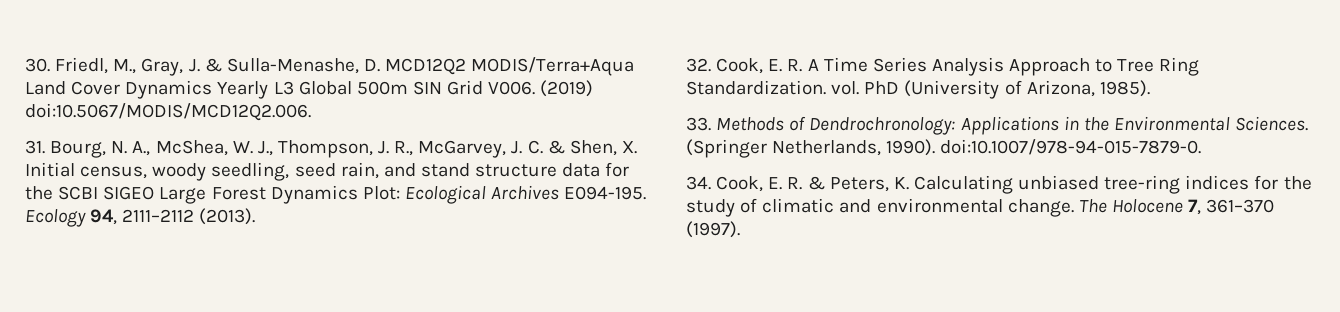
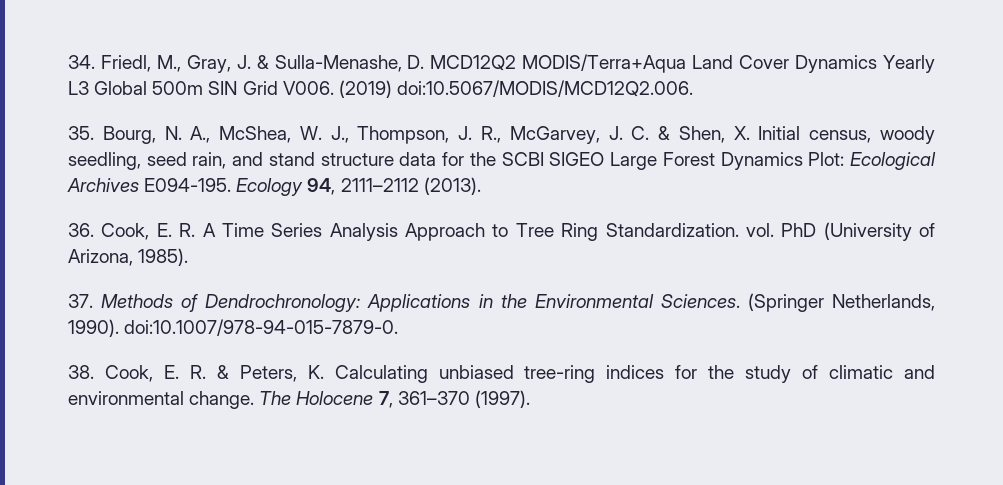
- 30. Friedl, M., Gray, J. & Sulla-Menashe, D. MCD12Q2 MODIS/Terra+Aqua Land Cover Dynamics Yearly L3 Global 500m SIN Grid V006.
+ 34. Friedl, M., Gray, J. & Sulla-Menashe, D. MCD12Q2 MODIS/Terra+Aqua Land Cover Dynamics Yearly L3 Global 500m SIN Grid V006.
- 31. Bourg, N. A., McShea, W. J., Thompson, J. R., McGarvey, J. C. & Shen, X. Initial census, woody seedling, seed rain, and stand structure data for the SCBI SIGEO Large Forest Dynamics Plot: Ecological Archives E094-195.
+ 35. Bourg, N. A., McShea, W. J., Thompson, J. R., McGarvey, J. C. & Shen, X. Initial census, woody seedling, seed rain, and stand structure data for the SCBI SIGEO Large Forest Dynamics Plot: Ecological Archives E094-195.
- 32. Cook, E. R. A Time Series Analysis Approach to Tree Ring Standardization. vol. PhD (University of Arizona, 1985).
+ 36. Cook, E. R. A Time Series Analysis Approach to Tree Ring Standardization. vol. PhD (University of Arizona, 1985).
- 33. Methods of Dendrochronology: Applications in the Environmental Sciences.
+ 37. Methods of Dendrochronology: Applications in the Environmental Sciences.
- 34. Cook, E. R. & Peters, K. Calculating unbiased tree-ring indices for the study of climatic and environmental change.
+ 38. Cook, E. R. & Peters, K. Calculating unbiased tree-ring indices for the study of climatic and environmental change.

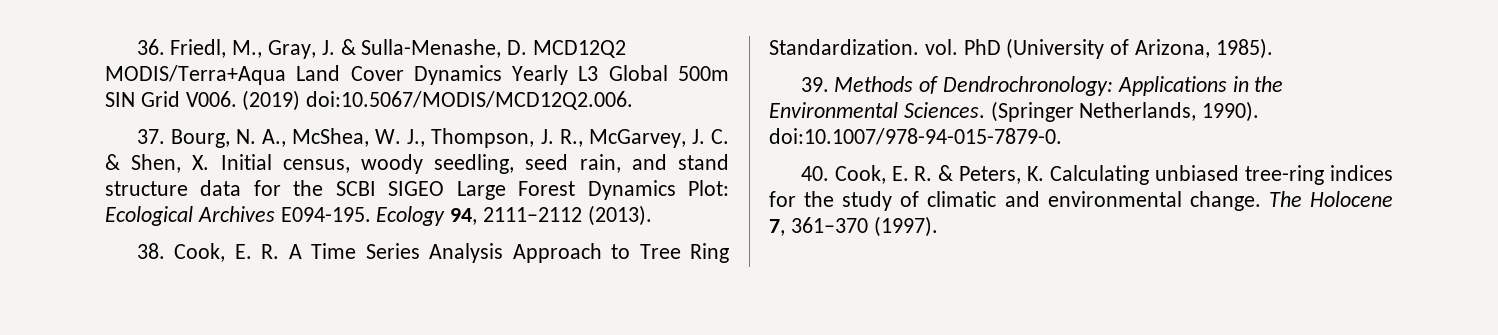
- 34. Friedl, M., Gray, J. & Sulla-Menashe, D. MCD12Q2 MODIS/Terra+Aqua Land Cover Dynamics Yearly L3 Global 500m SIN Grid V006.
+ 36. Friedl, M., Gray, J. & Sulla-Menashe, D. MCD12Q2 MODIS/Terra+Aqua Land Cover Dynamics Yearly L3 Global 500m SIN Grid V006.
- 35. Bourg, N. A., McShea, W. J., Thompson, J. R., McGarvey, J. C. & Shen, X. Initial census, woody seedling, seed rain, and stand structure data for the SCBI SIGEO Large Forest Dynamics Plot: Ecological Archives E094-195.
+ 37. Bourg, N. A., McShea, W. J., Thompson, J. R., McGarvey, J. C. & Shen, X. Initial census, woody seedling, seed rain, and stand structure data for the SCBI SIGEO Large Forest Dynamics Plot: Ecological Archives E094-195.
- 36. Cook, E. R. A Time Series Analysis Approach to Tree Ring Standardization. vol. PhD (University of Arizona, 1985).
+ 38. Cook, E. R. A Time Series Analysis Approach to Tree Ring Standardization. vol. PhD (University of Arizona, 1985).
- 37. Methods of Dendrochronology: Applications in the Environmental Sciences.
+ 39. Methods of Dendrochronology: Applications in the Environmental Sciences.
- 38. Cook, E. R. & Peters, K. Calculating unbiased tree-ring indices for the study of climatic and environmental change.
+ 40. Cook, E. R. & Peters, K. Calculating unbiased tree-ring indices for the study of climatic and environmental change.

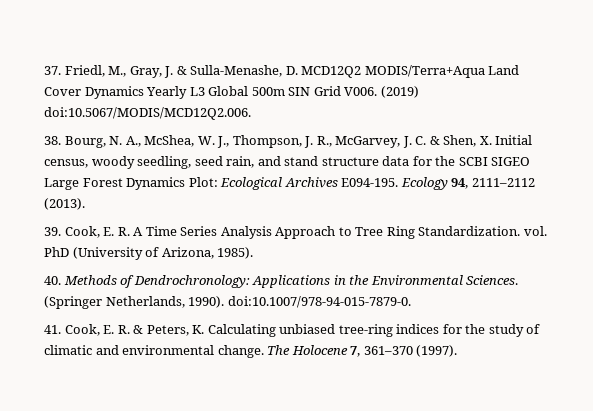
- 36. Friedl, M., Gray, J. & Sulla-Menashe, D. MCD12Q2 MODIS/Terra+Aqua Land Cover Dynamics Yearly L3 Global 500m SIN Grid V006.
+ 37. Friedl, M., Gray, J. & Sulla-Menashe, D. MCD12Q2 MODIS/Terra+Aqua Land Cover Dynamics Yearly L3 Global 500m SIN Grid V006.
- 37. Bourg, N. A., McShea, W. J., Thompson, J. R., McGarvey, J. C. & Shen, X. Initial census, woody seedling, seed rain, and stand structure data for the SCBI SIGEO Large Forest Dynamics Plot: Ecological Archives E094-195.
+ 38. Bourg, N. A., McShea, W. J., Thompson, J. R., McGarvey, J. C. & Shen, X. Initial census, woody seedling, seed rain, and stand structure data for the SCBI SIGEO Large Forest Dynamics Plot: Ecological Archives E094-195.
- 38. Cook, E. R. A Time Series Analysis Approach to Tree Ring Standardization. vol. PhD (University of Arizona, 1985).
+ 39. Cook, E. R. A Time Series Analysis Approach to Tree Ring Standardization. vol. PhD (University of Arizona, 1985).
- 39. Methods of Dendrochronology: Applications in the Environmental Sciences.
+ 40. Methods of Dendrochronology: Applications in the Environmental Sciences.
- 40. Cook, E. R. & Peters, K. Calculating unbiased tree-ring indices for the study of climatic and environmental change.
+ 41. Cook, E. R. & Peters, K. Calculating unbiased tree-ring indices for the study of climatic and environmental change.

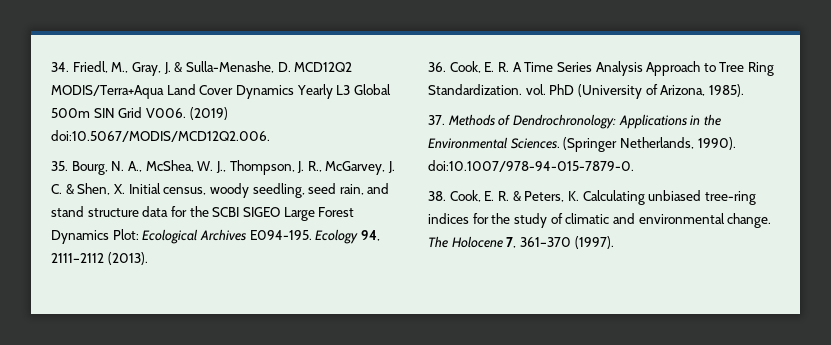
- 37. Friedl, M., Gray, J. & Sulla-Menashe, D. MCD12Q2 MODIS/Terra+Aqua Land Cover Dynamics Yearly L3 Global 500m SIN Grid V006.
+ 34. Friedl, M., Gray, J. & Sulla-Menashe, D. MCD12Q2 MODIS/Terra+Aqua Land Cover Dynamics Yearly L3 Global 500m SIN Grid V006.
- 38. Bourg, N. A., McShea, W. J., Thompson, J. R., McGarvey, J. C. & Shen, X. Initial census, woody seedling, seed rain, and stand structure data for the SCBI SIGEO Large Forest Dynamics Plot: Ecological Archives E094-195.
+ 35. Bourg, N. A., McShea, W. J., Thompson, J. R., McGarvey, J. C. & Shen, X. Initial census, woody seedling, seed rain, and stand structure data for the SCBI SIGEO Large Forest Dynamics Plot: Ecological Archives E094-195.
- 39. Cook, E. R. A Time Series Analysis Approach to Tree Ring Standardization. vol. PhD (University of Arizona, 1985).
+ 36. Cook, E. R. A Time Series Analysis Approach to Tree Ring Standardization. vol. PhD (University of Arizona, 1985).
- 40. Methods of Dendrochronology: Applications in the Environmental Sciences.
+ 37. Methods of Dendrochronology: Applications in the Environmental Sciences.
- 41. Cook, E. R. & Peters, K. Calculating unbiased tree-ring indices for the study of climatic and environmental change.
+ 38. Cook, E. R. & Peters, K. Calculating unbiased tree-ring indices for the study of climatic and environmental change.

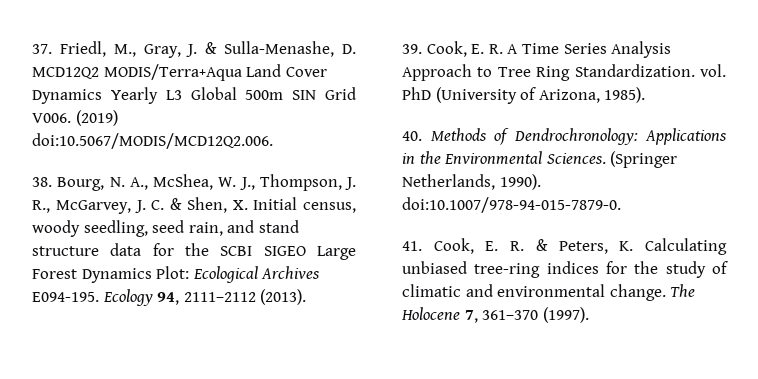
- 34. Friedl, M., Gray, J. & Sulla-Menashe, D. MCD12Q2 MODIS/Terra+Aqua Land Cover Dynamics Yearly L3 Global 500m SIN Grid V006.
+ 37. Friedl, M., Gray, J. & Sulla-Menashe, D. MCD12Q2 MODIS/Terra+Aqua Land Cover Dynamics Yearly L3 Global 500m SIN Grid V006.
- 35. Bourg, N. A., McShea, W. J., Thompson, J. R., McGarvey, J. C. & Shen, X. Initial census, woody seedling, seed rain, and stand structure data for the SCBI SIGEO Large Forest Dynamics Plot: Ecological Archives E094-195.
+ 38. Bourg, N. A., McShea, W. J., Thompson, J. R., McGarvey, J. C. & Shen, X. Initial census, woody seedling, seed rain, and stand structure data for the SCBI SIGEO Large Forest Dynamics Plot: Ecological Archives E094-195.
- 36. Cook, E. R. A Time Series Analysis Approach to Tree Ring Standardization. vol. PhD (University of Arizona, 1985).
+ 39. Cook, E. R. A Time Series Analysis Approach to Tree Ring Standardization. vol. PhD (University of Arizona, 1985).
- 37. Methods of Dendrochronology: Applications in the Environmental Sciences.
+ 40. Methods of Dendrochronology: Applications in the Environmental Sciences.
- 38. Cook, E. R. & Peters, K. Calculating unbiased tree-ring indices for the study of climatic and environmental change.
+ 41. Cook, E. R. & Peters, K. Calculating unbiased tree-ring indices for the study of climatic and environmental change.

